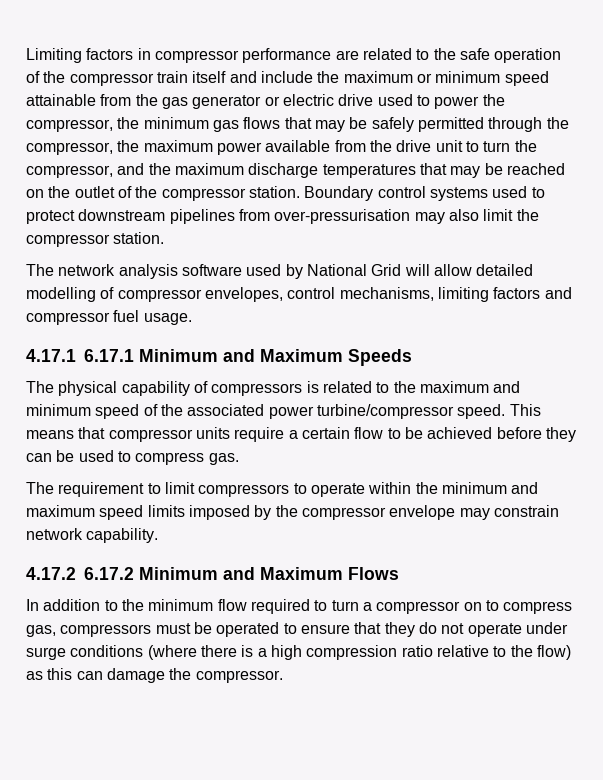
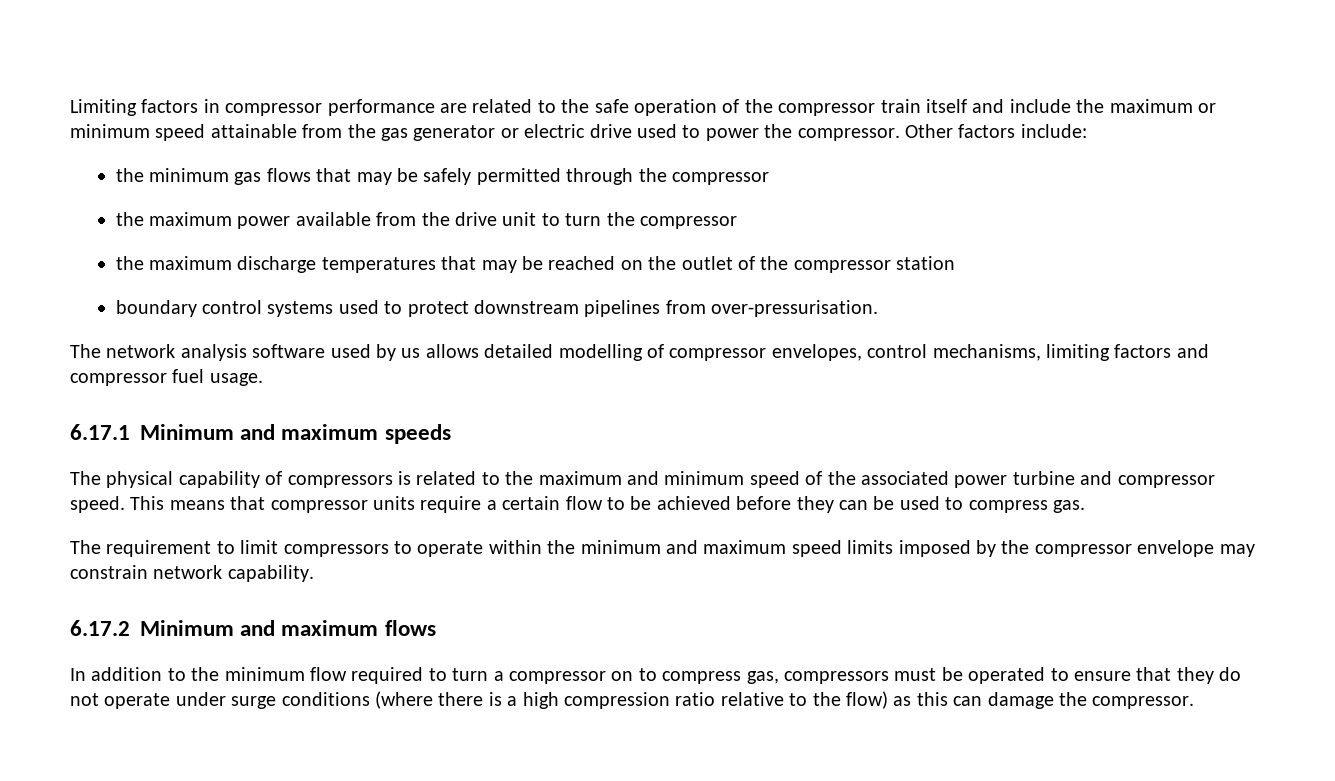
- Limiting factors in compressor performance are related to the safe operation of the compressor train itself and include the maximum or minimum speed attainable from the gas generator or electric drive used to power the compressor, the minimum gas flows that may be safely permitted through the compressor, the maximum power available from the drive unit to turn the compressor, and the maximum discharge temperatures that may be reached on the outlet of the compressor station. Boundary control systems used to protect downstream pipelines from over-pressurisation may also limit the compressor station.
+ Limiting factors in compressor performance are related to the safe operation of the compressor train itself and include the maximum or minimum speed attainable from the gas generator or electric drive used to power the compressor. Other factors include:
+ the minimum gas flows that may be safely permitted through the compressor
+ the maximum power available from the drive unit to turn the compressor
+ the maximum discharge temperatures that may be reached on the outlet of the compressor station
+ boundary control systems used to protect downstream pipelines from over-pressurisation.
- The network analysis software used by National Grid will allow detailed modelling of compressor envelopes, control mechanisms, limiting factors and compressor fuel usage.
+ The network analysis software used by us allows detailed modelling of compressor envelopes, control mechanisms, limiting factors and compressor fuel usage.
- 4.17.1 6.17.1 Minimum and Maximum Speeds
+ 6.17.1 Minimum and maximum speeds
- The physical capability of compressors is related to the maximum and minimum speed of the associated power turbine/compressor speed.
+ The physical capability of compressors is related to the maximum and minimum speed of the associated power turbine and compressor speed.
- 4.17.2 6.17.2 Minimum and Maximum Flows
+ 6.17.2 Minimum and maximum flows

